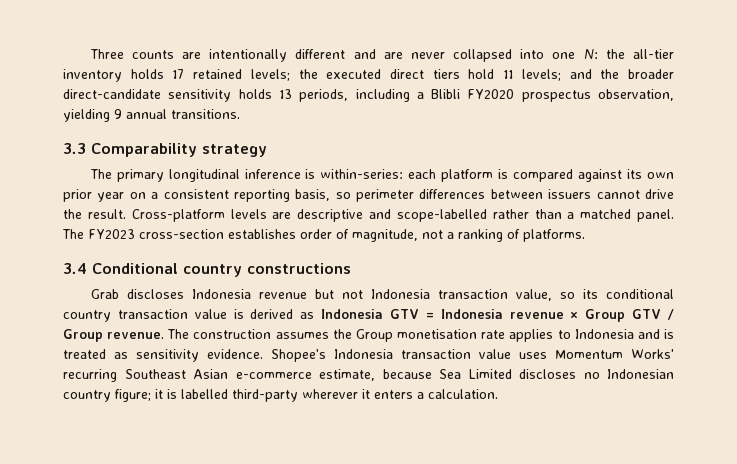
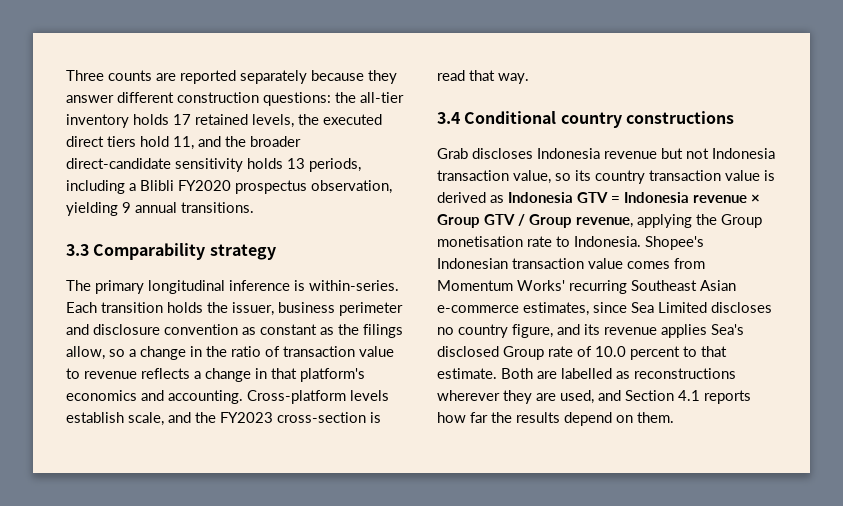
- Three counts are intentionally different and are never collapsed into one N: the all-tier inventory holds 17 retained levels; the executed direct tiers hold 11 levels; and the broader direct-candidate sensitivity holds 13 periods, including a Blibli FY2020 prospectus observation, yielding 9 annual transitions.
+ Three counts are reported separately because they answer different construction questions: the all-tier inventory holds 17 retained levels, the executed direct tiers hold 11, and the broader direct-candidate sensitivity holds 13 periods, including a Blibli FY2020 prospectus observation, yielding 9 annual transitions.
- The primary longitudinal inference is within-series: each platform is compared against its own prior year on a consistent reporting basis, so perimeter differences between issuers cannot drive the result. Cross-platform levels are descriptive and scope-labelled rather than a matched panel. The FY2023 cross-section establishes order of magnitude, not a ranking of platforms.
+ The primary longitudinal inference is within-series. Each transition holds the issuer, business perimeter and disclosure convention as constant as the filings allow, so a change in the ratio of transaction value to revenue reflects a change in that platform's economics and accounting. Cross-platform levels establish scale, and the FY2023 cross-section is read that way.
- Grab discloses Indonesia revenue but not Indonesia transaction value, so its conditional country transaction value is derived as Indonesia GTV = Indonesia revenue × Group GTV / Group revenue. The construction assumes the Group monetisation rate applies to Indonesia and is treated as sensitivity evidence. Shopee's Indonesia transaction value uses Momentum Works' recurring Southeast Asian e-commerce estimate, because Sea Limited discloses no Indonesian country figure; it is labelled third-party wherever it enters a calculation.
+ Grab discloses Indonesia revenue but not Indonesia transaction value, so its country transaction value is derived as Indonesia GTV = Indonesia revenue × Group GTV / Group revenue, applying the Group monetisation rate to Indonesia. Shopee's Indonesian transaction value comes from Momentum Works' recurring Southeast Asian e-commerce estimates, since Sea Limited discloses no country figure, and its revenue applies Sea's disclosed Group rate of 10.0 percent to that estimate. Both are labelled as reconstructions wherever they are used, and Section 4.1 reports how far the results depend on them.

